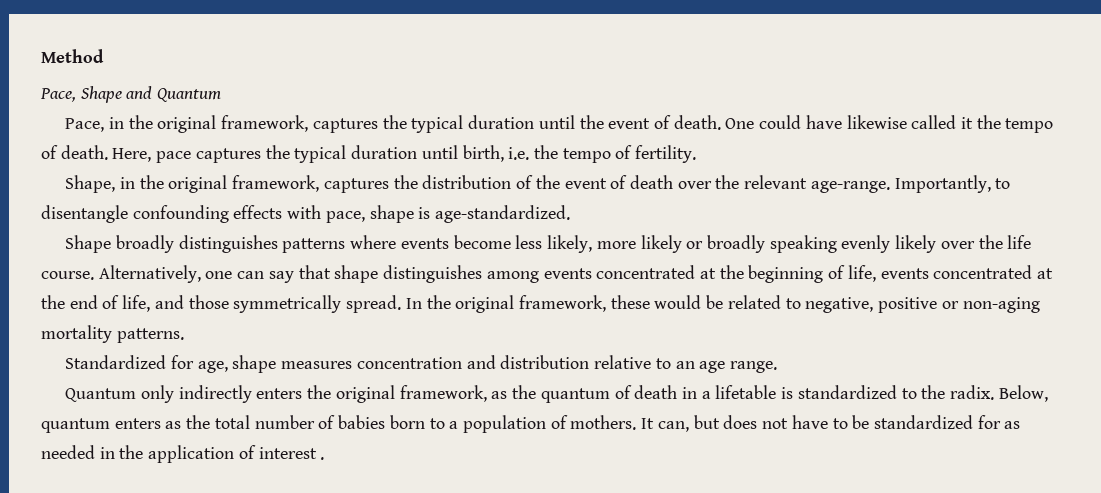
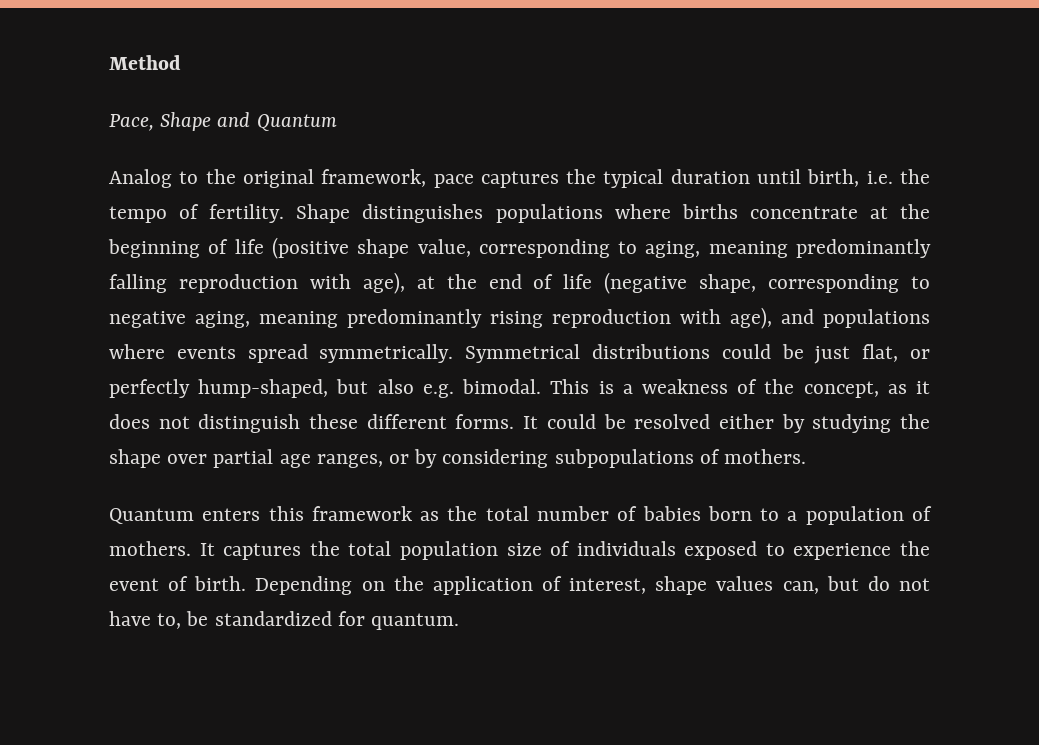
- Pace, in the original framework, captures the typical duration until the event of death. One could have likewise called it the tempo of death. Here, pace captures the typical duration until birth, i.e. the tempo of fertility.
- Shape, in the original framework, captures the distribution of the event of death over the relevant age-range. Importantly, to disentangle confounding effects with pace, shape is age-standardized.
- Shape broadly distinguishes patterns where events become less likely, more likely or broadly speaking evenly likely over the life course. Alternatively, one can say that shape distinguishes among events concentrated at the beginning of life, events concentrated at the end of life, and those symmetrically spread. In the original framework, these would be related to negative, positive or non-aging mortality patterns.
- Standardized for age, shape measures concentration and distribution relative to an age range.
- Quantum only indirectly enters the original framework, as the quantum of death in a lifetable is standardized to the radix. Below, quantum enters as the total number of babies born to a population of mothers.
+ Analog to the original framework, pace captures the typical duration until birth, i.e. the tempo of fertility. Shape distinguishes populations where births concentrate at the beginning of life (positive shape value, corresponding to aging, meaning predominantly falling reproduction with age), at the end of life (negative shape, corresponding to negative aging, meaning predominantly rising reproduction with age), and populations where events spread symmetrically. Symmetrical distributions could be just flat, or perfectly hump-shaped, but also e.g. bimodal. This is a weakness of the concept, as it does not distinguish these different forms. It could be resolved either by studying the shape over partial age ranges, or by considering subpopulations of mothers.
+ Quantum enters this framework as the total number of babies born to a population of mothers.
- It can, but does not have to be standardized for as needed in the application of interest .
+ It captures the total population size of individuals exposed to experience the event of birth. Depending on the application of interest, shape values can, but do not have to, be standardized for quantum.

